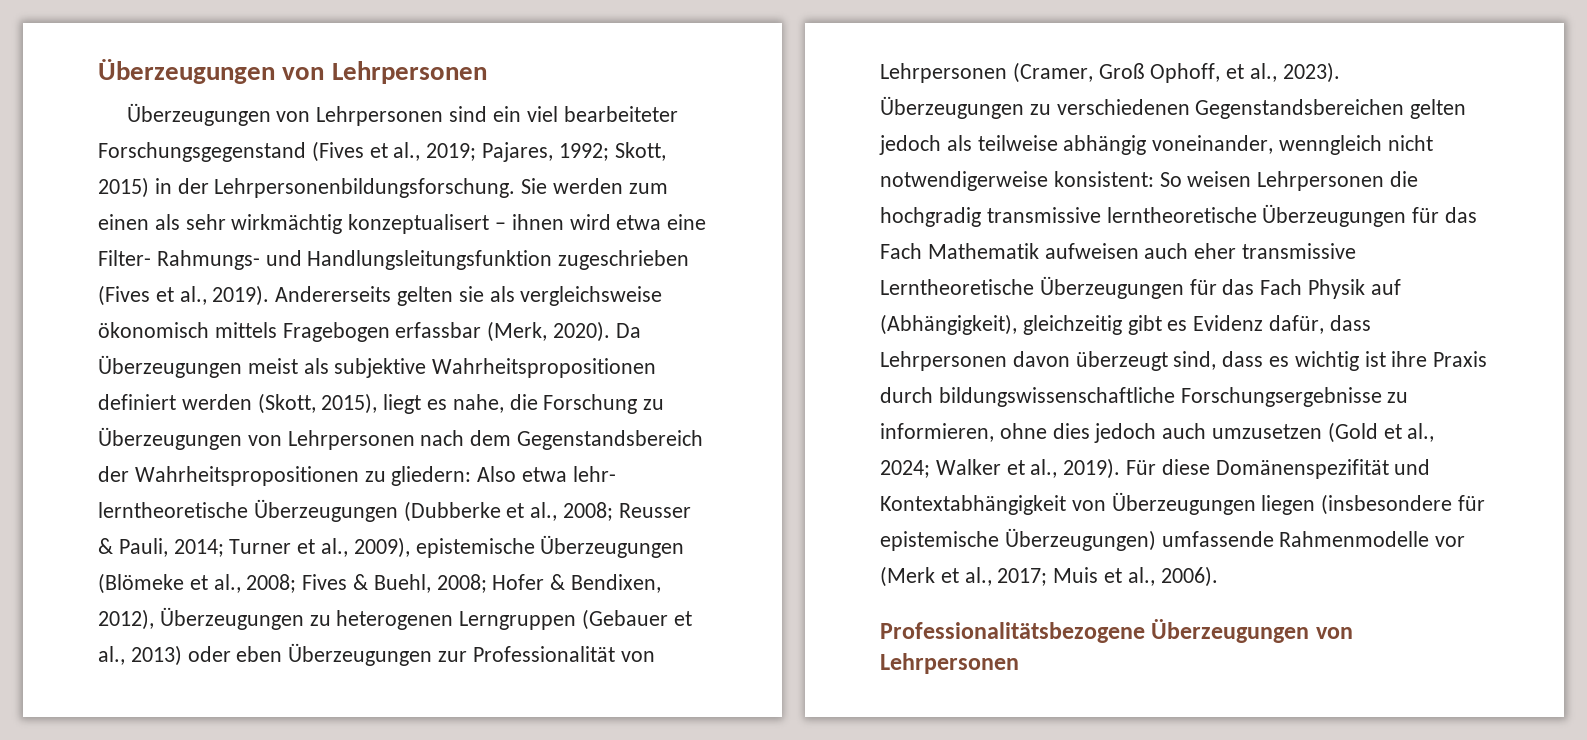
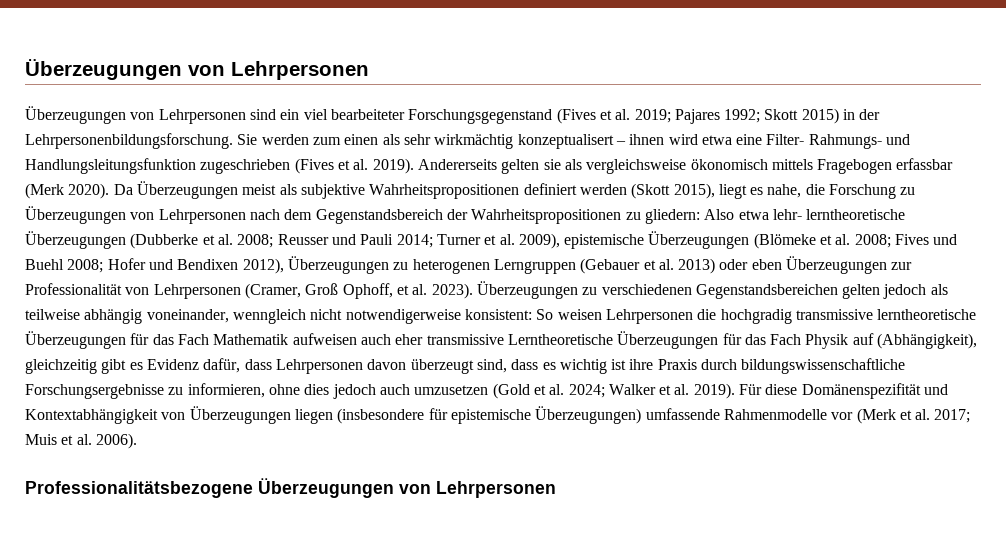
- Überzeugungen von Lehrpersonen sind ein viel bearbeiteter Forschungsgegenstand (Fives et al., 2019; Pajares, 1992; Skott, 2015) in der Lehrpersonenbildungsforschung.
+ Überzeugungen von Lehrpersonen sind ein viel bearbeiteter Forschungsgegenstand (Fives et al. 2019; Pajares 1992; Skott 2015) in der Lehrpersonenbildungsforschung.
- Sie werden zum einen als sehr wirkmächtig konzeptualisert – ihnen wird etwa eine Filter- Rahmungs- und Handlungsleitungsfunktion zugeschrieben (Fives et al., 2019).
+ Sie werden zum einen als sehr wirkmächtig konzeptualisert – ihnen wird etwa eine Filter- Rahmungs- und Handlungsleitungsfunktion zugeschrieben (Fives et al. 2019).
- Andererseits gelten sie als vergleichsweise ökonomisch mittels Fragebogen erfassbar (Merk, 2020).
+ Andererseits gelten sie als vergleichsweise ökonomisch mittels Fragebogen erfassbar (Merk 2020).
- Da Überzeugungen meist als subjektive Wahrheitspropositionen definiert werden (Skott, 2015), liegt es nahe, die Forschung zu Überzeugungen von Lehrpersonen nach dem Gegenstandsbereich der Wahrheitspropositionen zu gliedern:
+ Da Überzeugungen meist als subjektive Wahrheitspropositionen definiert werden (Skott 2015), liegt es nahe, die Forschung zu Überzeugungen von Lehrpersonen nach dem Gegenstandsbereich der Wahrheitspropositionen zu gliedern:
- Also etwa lehr- lerntheoretische Überzeugungen (Dubberke et al., 2008;
+ Also etwa lehr- lerntheoretische Überzeugungen (Dubberke et al. 2008;
- Reusser & Pauli, 2014;
+ Reusser und Pauli 2014;
- Turner et al., 2009), epistemische Überzeugungen (Blömeke et al., 2008;
+ Turner et al. 2009), epistemische Überzeugungen (Blömeke et al. 2008;
- Fives & Buehl, 2008; Hofer & Bendixen, 2012), Überzeugungen zu heterogenen Lerngruppen (Gebauer et al., 2013) oder eben Überzeugungen zur Professionalität von Lehrpersonen (Cramer, Groß Ophoff, et al., 2023).
+ Fives und Buehl 2008; Hofer und Bendixen 2012), Überzeugungen zu heterogenen Lerngruppen (Gebauer et al. 2013) oder eben Überzeugungen zur Professionalität von Lehrpersonen (Cramer, Groß Ophoff, et al. 2023).
- So weisen Lehrpersonen die hochgradig transmissive lerntheoretische Überzeugungen für das Fach Mathematik aufweisen auch eher transmissive Lerntheoretische Überzeugungen für das Fach Physik auf (Abhängigkeit), gleichzeitig gibt es Evidenz dafür, dass Lehrpersonen davon überzeugt sind, dass es wichtig ist ihre Praxis durch bildungswissenschaftliche Forschungsergebnisse zu informieren, ohne dies jedoch auch umzusetzen (Gold et al., 2024;
+ So weisen Lehrpersonen die hochgradig transmissive lerntheoretische Überzeugungen für das Fach Mathematik aufweisen auch eher transmissive Lerntheoretische Überzeugungen für das Fach Physik auf (Abhängigkeit), gleichzeitig gibt es Evidenz dafür, dass Lehrpersonen davon überzeugt sind, dass es wichtig ist ihre Praxis durch bildungswissenschaftliche Forschungsergebnisse zu informieren, ohne dies jedoch auch umzusetzen (Gold et al. 2024;
- Walker et al., 2019).
+ Walker et al. 2019).
- Für diese Domänenspezifität und Kontextabhängigkeit von Überzeugungen liegen (insbesondere für epistemische Überzeugungen) umfassende Rahmenmodelle vor (Merk et al., 2017; Muis et al., 2006).
+ Für diese Domänenspezifität und Kontextabhängigkeit von Überzeugungen liegen (insbesondere für epistemische Überzeugungen) umfassende Rahmenmodelle vor (Merk et al. 2017; Muis et al. 2006).

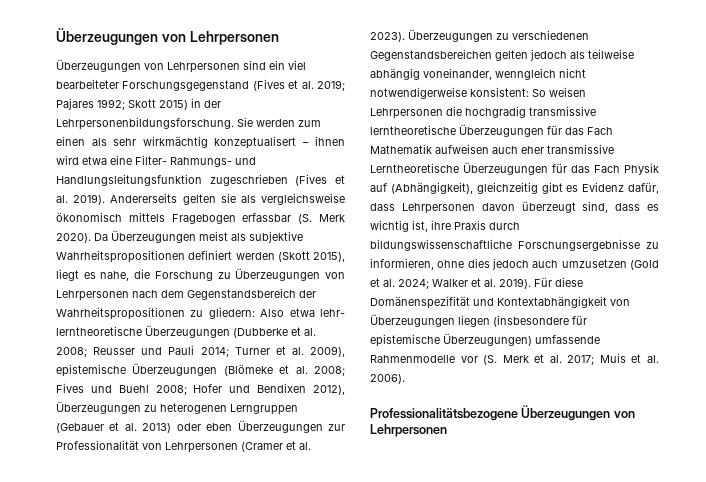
- Andererseits gelten sie als vergleichsweise ökonomisch mittels Fragebogen erfassbar (Merk 2020).
+ Andererseits gelten sie als vergleichsweise ökonomisch mittels Fragebogen erfassbar (S. Merk 2020).
- Hofer und Bendixen 2012), Überzeugungen zu heterogenen Lerngruppen (Gebauer et al. 2013) oder eben Überzeugungen zur Professionalität von Lehrpersonen (Cramer, Groß Ophoff, et al. 2023).
+ Hofer und Bendixen 2012), Überzeugungen zu heterogenen Lerngruppen (Gebauer et al. 2013) oder eben Überzeugungen zur Professionalität von Lehrpersonen (Cramer et al. 2023).
- So weisen Lehrpersonen die hochgradig transmissive lerntheoretische Überzeugungen für das Fach Mathematik aufweisen auch eher transmissive Lerntheoretische Überzeugungen für das Fach Physik auf (Abhängigkeit), gleichzeitig gibt es Evidenz dafür, dass Lehrpersonen davon überzeugt sind, dass es wichtig ist ihre Praxis durch bildungswissenschaftliche Forschungsergebnisse zu informieren, ohne dies jedoch auch umzusetzen (Gold et al. 2024;
+ So weisen Lehrpersonen die hochgradig transmissive lerntheoretische Überzeugungen für das Fach Mathematik aufweisen auch eher transmissive Lerntheoretische Überzeugungen für das Fach Physik auf (Abhängigkeit), gleichzeitig gibt es Evidenz dafür, dass Lehrpersonen davon überzeugt sind, dass es wichtig ist, ihre Praxis durch bildungswissenschaftliche Forschungsergebnisse zu informieren, ohne dies jedoch auch umzusetzen (Gold et al. 2024;
- Für diese Domänenspezifität und Kontextabhängigkeit von Überzeugungen liegen (insbesondere für epistemische Überzeugungen) umfassende Rahmenmodelle vor (Merk et al. 2017; Muis et al. 2006).
+ Für diese Domänenspezifität und Kontextabhängigkeit von Überzeugungen liegen (insbesondere für epistemische Überzeugungen) umfassende Rahmenmodelle vor (S. Merk et al. 2017; Muis et al. 2006).

